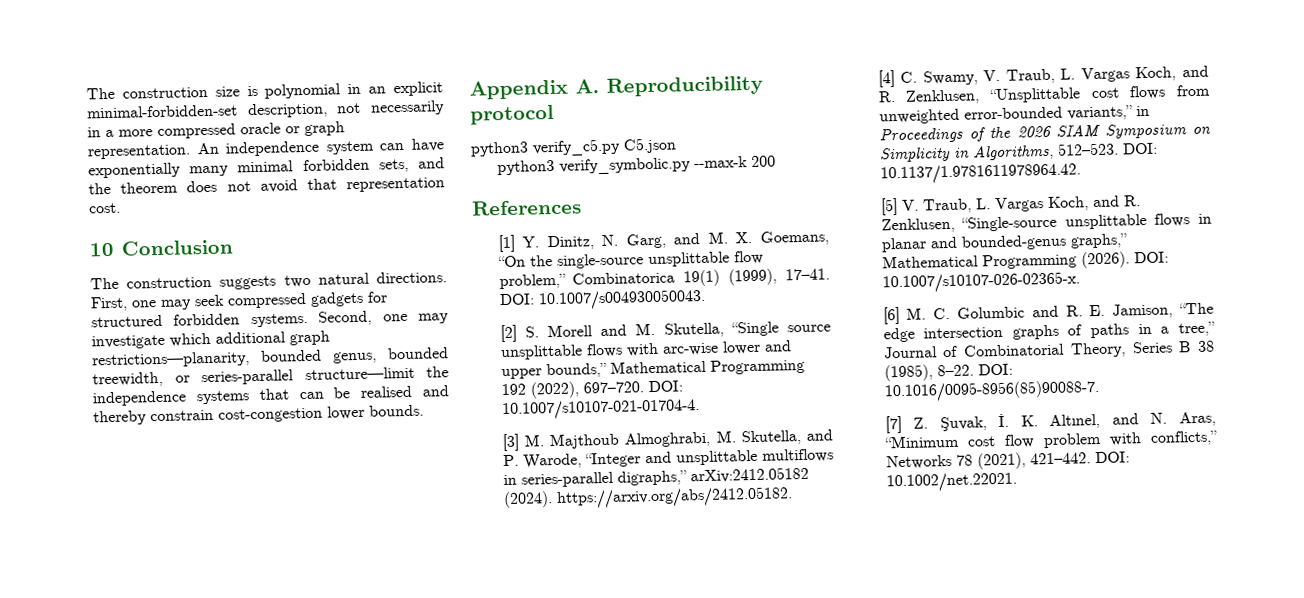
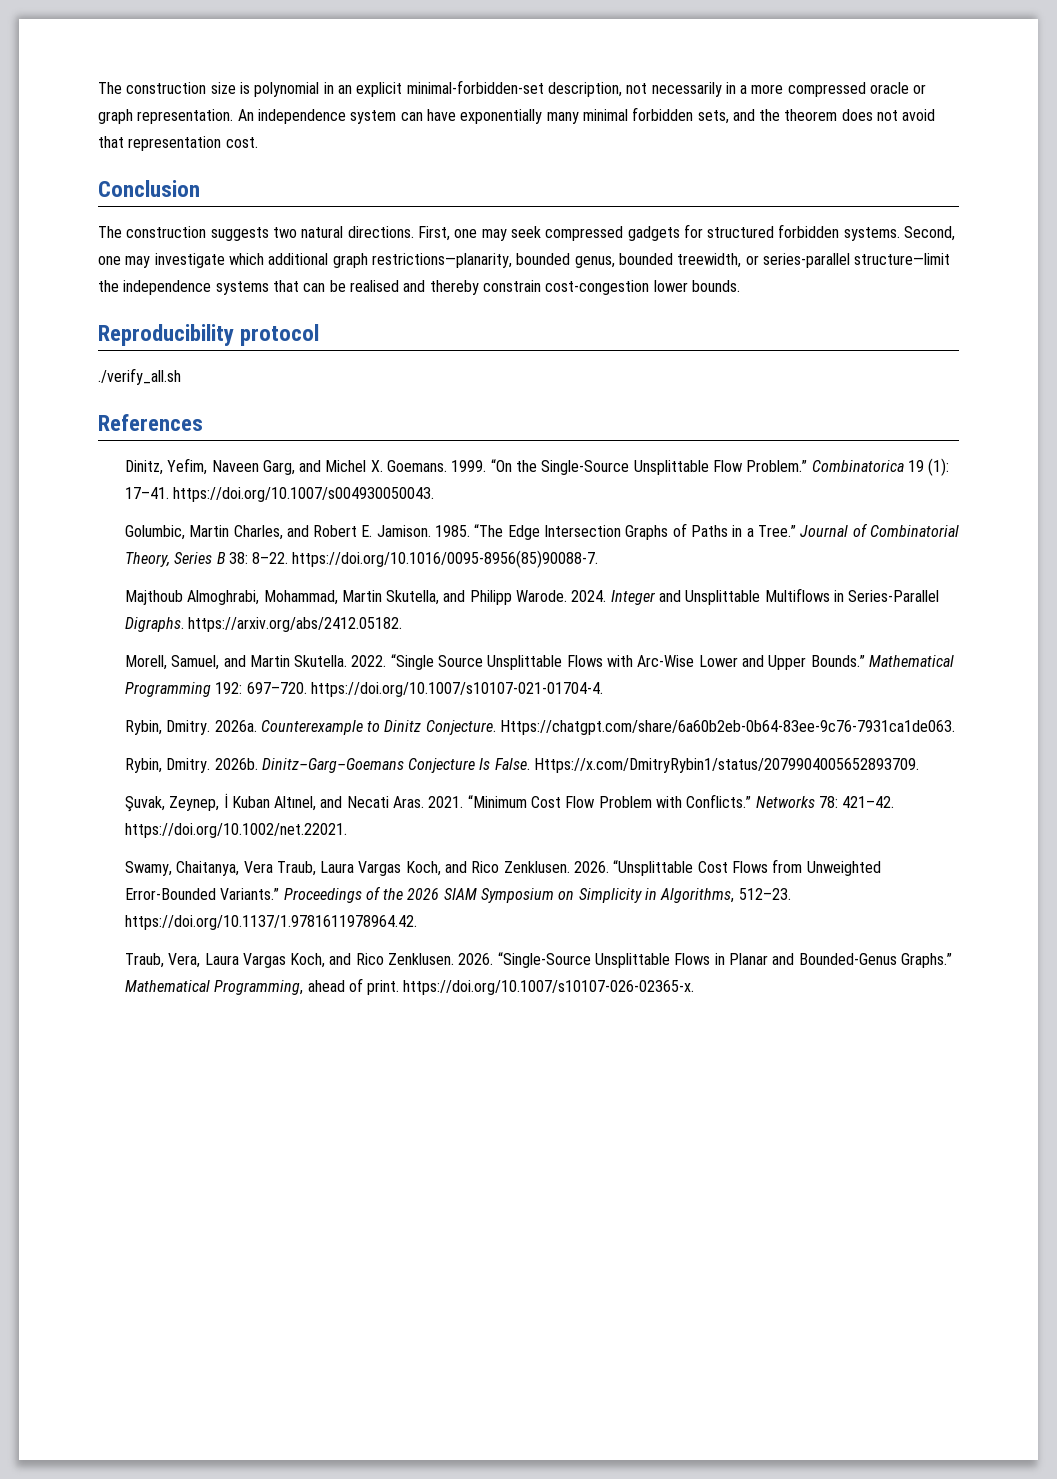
- 10 Conclusion
+ Conclusion
- Appendix A. Reproducibility protocol
+ Reproducibility protocol
- python3 verify_c5.py C5.json
- python3 verify_symbolic.py --max-k 200
+ ./verify_all.sh
  References
- [1] Y. Dinitz, N. Garg, and M. X. Goemans, “On the single-source unsplittable flow problem,” Combinatorica 19(1) (1999), 17–41. DOI: 10.1007/s004930050043.
- [2] S. Morell and M. Skutella, “Single source unsplittable flows with arc-wise lower and upper bounds,” Mathematical Programming 192 (2022), 697–720. DOI: 10.1007/s10107-021-01704-4.
- [3] M. Majthoub Almoghrabi, M. Skutella, and P. Warode, “Integer and unsplittable multiflows in series-parallel digraphs,” arXiv:2412.05182 (2024). https://arxiv.org/abs/2412.05182.
- [4] C. Swamy, V. Traub, L. Vargas Koch, and R. Zenklusen, “Unsplittable cost flows from unweighted error-bounded variants,” in Proceedings of the 2026 SIAM Symposium on Simplicity in Algorithms, 512–523. DOI: 10.1137/1.9781611978964.42.
- [5] V. Traub, L. Vargas Koch, and R. Zenklusen, “Single-source unsplittable flows in planar and bounded-genus graphs,” Mathematical Programming (2026). DOI: 10.1007/s10107-026-02365-x.
- [6] M. C. Golumbic and R. E. Jamison, “The edge intersection graphs of paths in a tree,” Journal of Combinatorial Theory, Series B 38 (1985), 8–22. DOI: 10.1016/0095-8956(85)90088-7.
- [7] Z. Şuvak, İ. K. Altınel, and N. Aras, “Minimum cost flow problem with conflicts,” Networks 78 (2021), 421–442. DOI: 10.1002/net.22021.
+ Dinitz, Yefim, Naveen Garg, and Michel X. Goemans. 1999. “On the Single-Source Unsplittable Flow Problem.” Combinatorica 19 (1): 17–41. https://doi.org/10.1007/s004930050043.
+ Golumbic, Martin Charles, and Robert E. Jamison. 1985. “The Edge Intersection Graphs of Paths in a Tree.” Journal of Combinatorial Theory, Series B 38: 8–22. https://doi.org/10.1016/0095-8956(85)90088-7.
+ Majthoub Almoghrabi, Mohammad, Martin Skutella, and Philipp Warode. 2024. Integer and Unsplittable Multiflows in Series-Parallel Digraphs. https://arxiv.org/abs/2412.05182.
+ Morell, Samuel, and Martin Skutella. 2022. “Single Source Unsplittable Flows with Arc-Wise Lower and Upper Bounds.” Mathematical Programming 192: 697–720. https://doi.org/10.1007/s10107-021-01704-4.
+ Rybin, Dmitry. 2026a. Counterexample to Dinitz Conjecture. Https://chatgpt.com/share/6a60b2eb-0b64-83ee-9c76-7931ca1de063.
+ Rybin, Dmitry. 2026b. Dinitz–Garg–Goemans Conjecture Is False. Https://x.com/DmitryRybin1/status/2079904005652893709.
+ Şuvak, Zeynep, İ Kuban Altınel, and Necati Aras. 2021. “Minimum Cost Flow Problem with Conflicts.” Networks 78: 421–42. https://doi.org/10.1002/net.22021.
+ Swamy, Chaitanya, Vera Traub, Laura Vargas Koch, and Rico Zenklusen. 2026. “Unsplittable Cost Flows from Unweighted Error-Bounded Variants.” Proceedings of the 2026 SIAM Symposium on Simplicity in Algorithms, 512–23. https://doi.org/10.1137/1.9781611978964.42.
+ Traub, Vera, Laura Vargas Koch, and Rico Zenklusen. 2026. “Single-Source Unsplittable Flows in Planar and Bounded-Genus Graphs.” Mathematical Programming, ahead of print. https://doi.org/10.1007/s10107-026-02365-x.

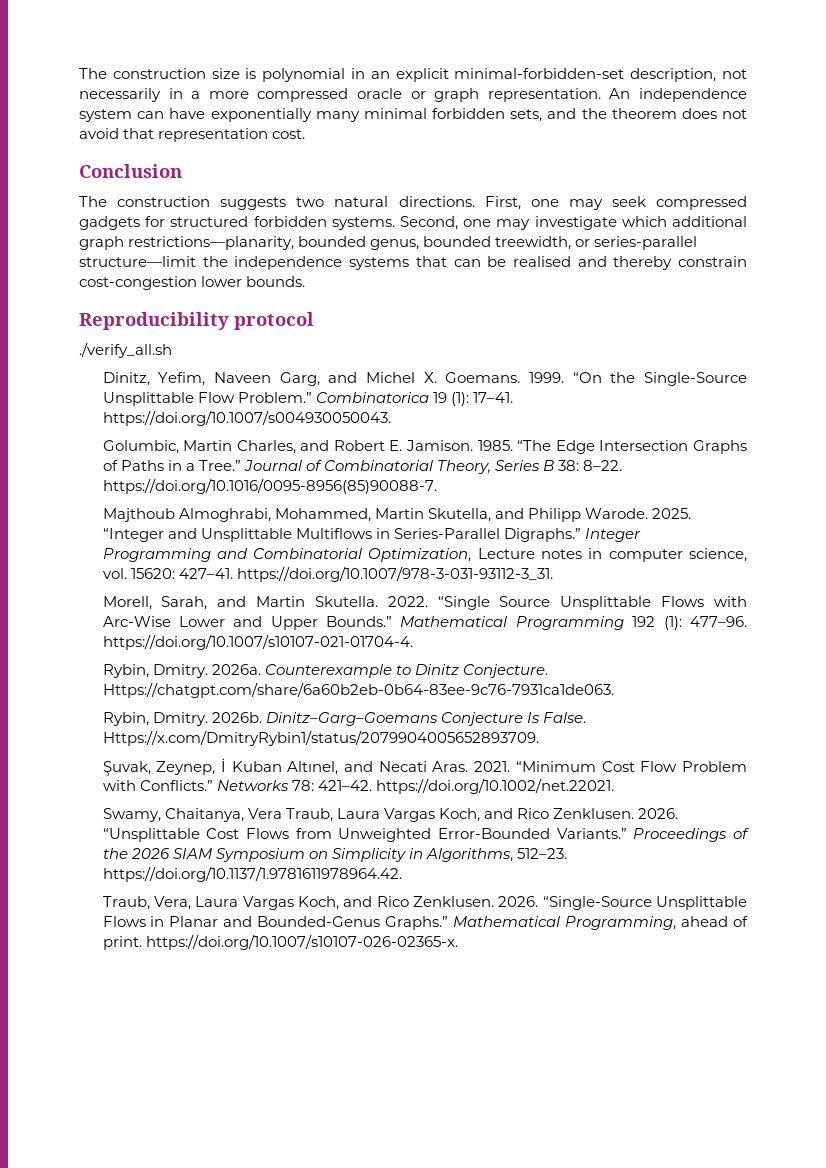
- References
- Majthoub Almoghrabi, Mohammad, Martin Skutella, and Philipp Warode.
+ Majthoub Almoghrabi, Mohammed, Martin Skutella, and Philipp Warode.
- 2024. Integer and Unsplittable Multiflows in Series-Parallel Digraphs. https://arxiv.org/abs/2412.05182.
+ 2025. “Integer and Unsplittable Multiflows in Series-Parallel Digraphs.” Integer Programming and Combinatorial Optimization, Lecture notes in computer science, vol. 15620: 427–41. https://doi.org/10.1007/978-3-031-93112-3_31.
- Morell, Samuel, and Martin Skutella.
+ Morell, Sarah, and Martin Skutella.
- Mathematical Programming 192: 697–720. https://doi.org/10.1007/s10107-021-01704-4.
+ Mathematical Programming 192 (1): 477–96. https://doi.org/10.1007/s10107-021-01704-4.

